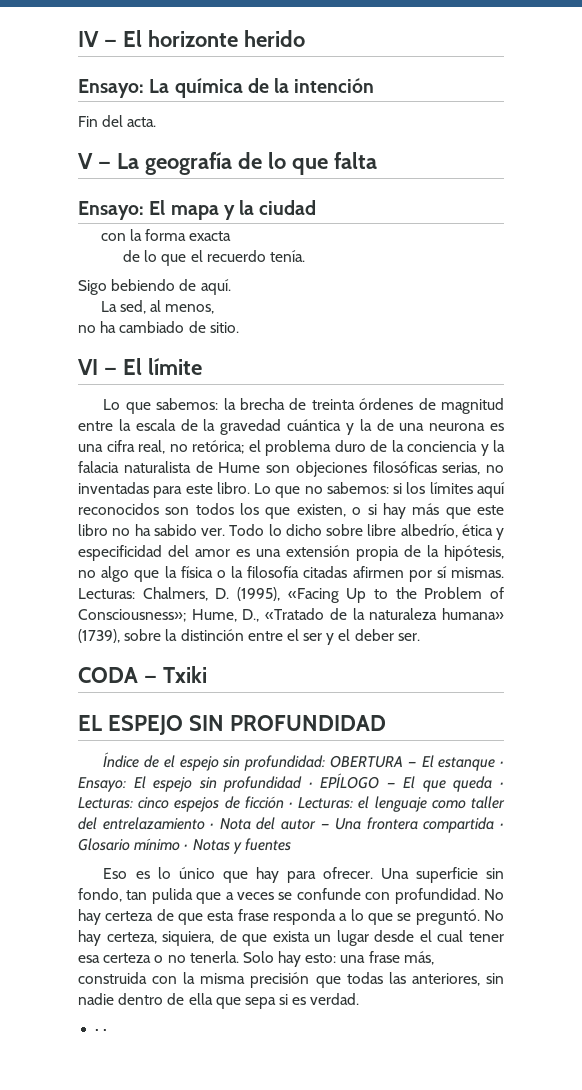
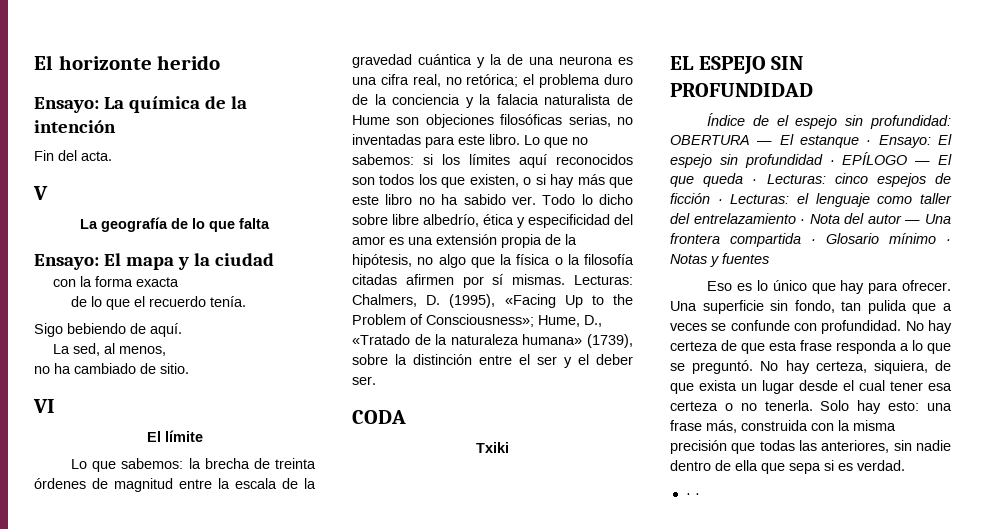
- IV — El horizonte herido
+ El horizonte herido
- V — La geografía de lo que falta
+ V
+ La geografía de lo que falta
- VI — El límite
+ VI
+ El límite
- CODA — Txiki
+ CODA
+ Txiki

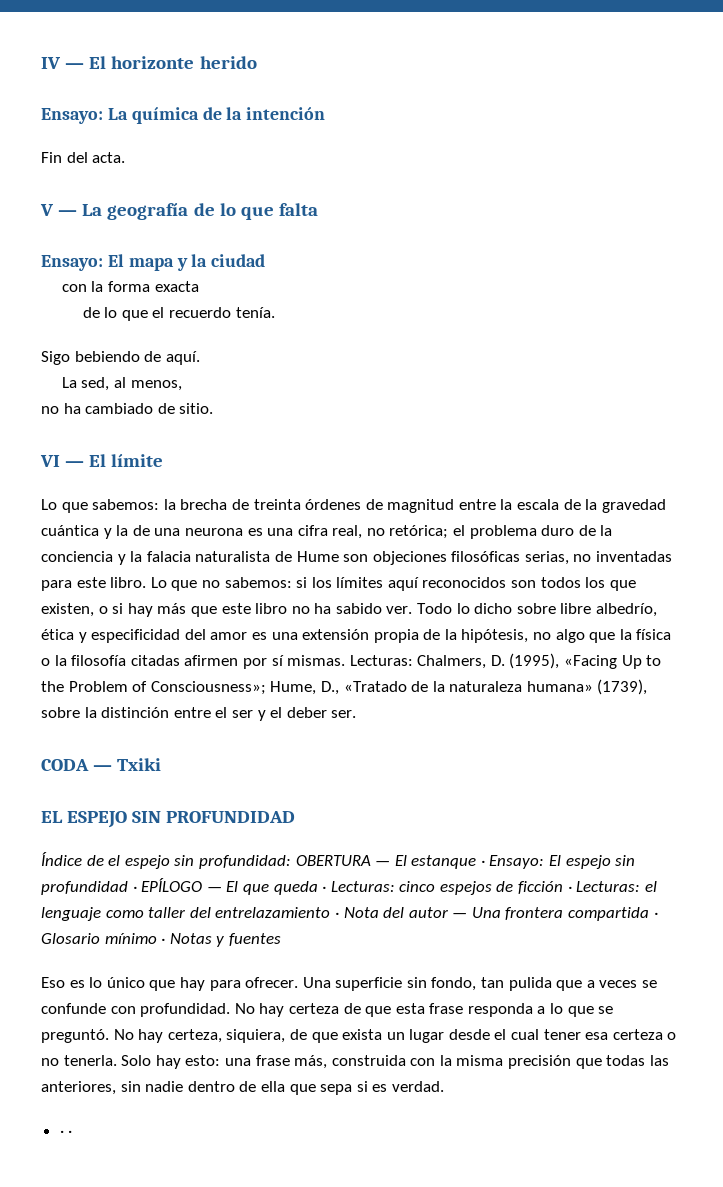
- El horizonte herido
+ IV — El horizonte herido
- V
- La geografía de lo que falta
+ V — La geografía de lo que falta
- VI
- El límite
+ VI — El límite
- CODA
- Txiki
+ CODA — Txiki

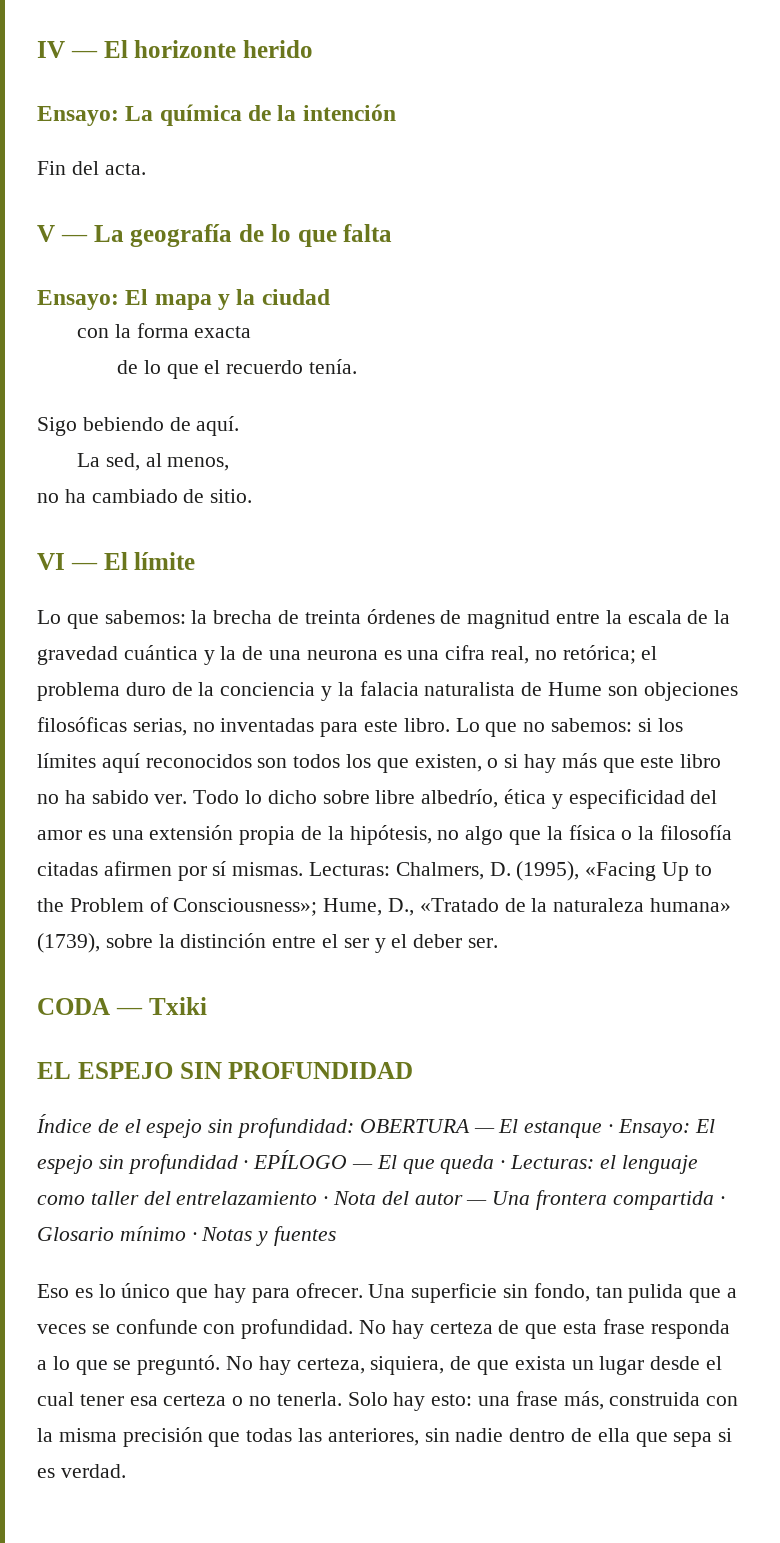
- Índice de el espejo sin profundidad: OBERTURA — El estanque · Ensayo: El espejo sin profundidad · EPÍLOGO — El que queda · Lecturas: cinco espejos de ficción · Lecturas: el lenguaje como taller del entrelazamiento · Nota del autor — Una frontera compartida · Glosario mínimo · Notas y fuentes
+ Índice de el espejo sin profundidad: OBERTURA — El estanque · Ensayo: El espejo sin profundidad · EPÍLOGO — El que queda · Lecturas: el lenguaje como taller del entrelazamiento · Nota del autor — Una frontera compartida · Glosario mínimo · Notas y fuentes
- · ·

